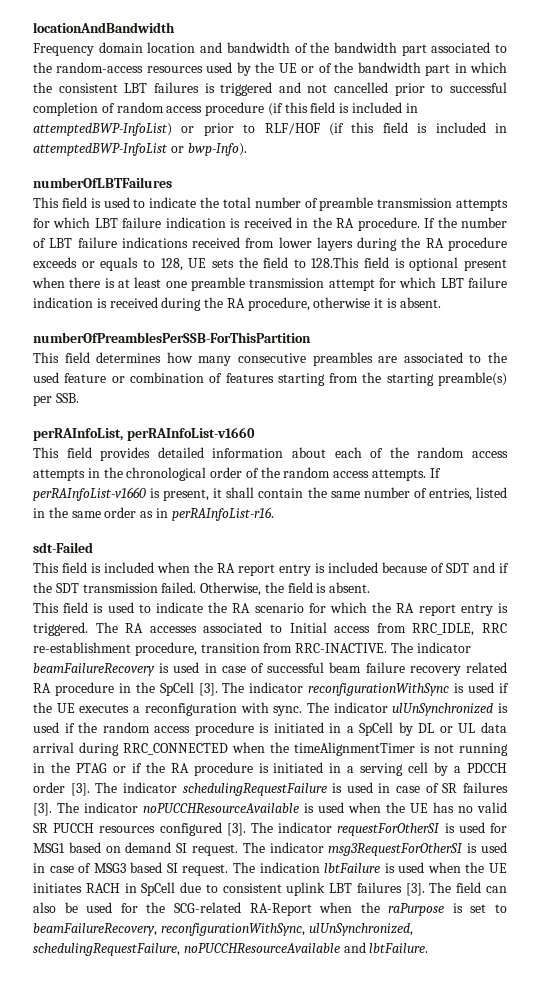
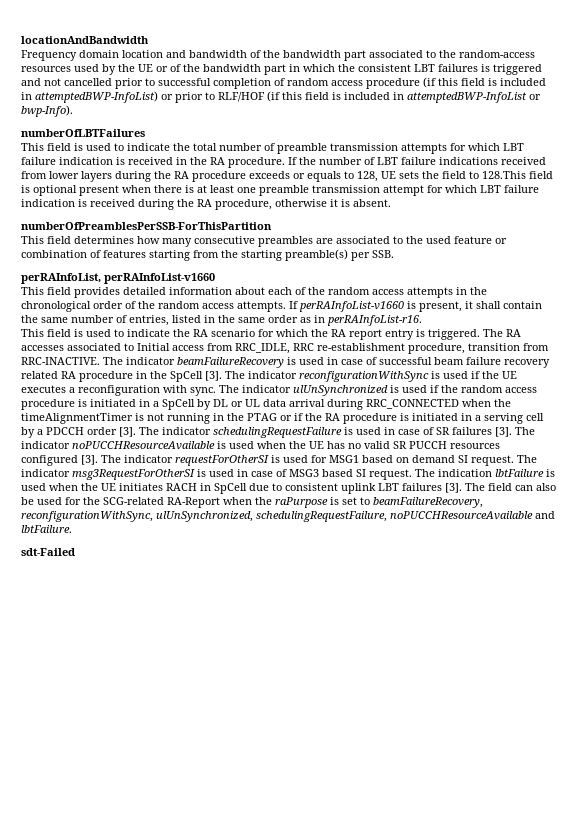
- sdt-Failed
- This field is included when the RA report entry is included because of SDT and if the SDT transmission failed. Otherwise, the field is absent.
+ sdt-Failed

